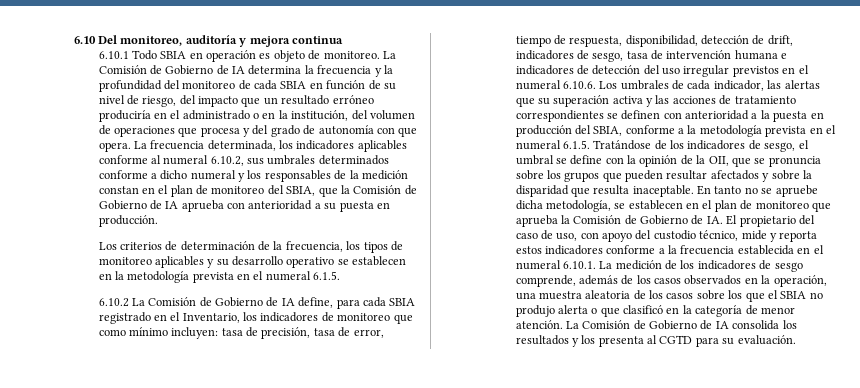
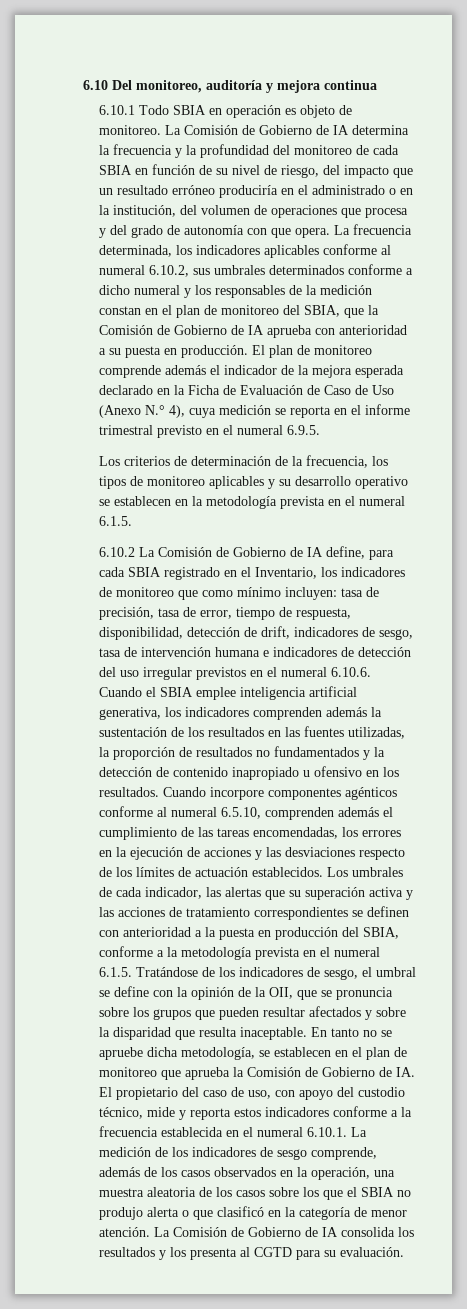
+ El plan de monitoreo comprende además el indicador de la mejora esperada declarado en la Ficha de Evaluación de Caso de Uso (Anexo N.° 4), cuya medición se reporta en el informe trimestral previsto en el numeral 6.9.5.
- tasa de precisión, tasa de error, tiempo de respuesta, disponibilidad, detección de drift, indicadores de sesgo, tasa de intervención humana e indicadores de detección del uso irregular previstos en el numeral 6.10.6. Los umbrales de cada indicador, las alertas que su superación activa y las acciones de tratamiento correspondientes se definen con anterioridad a la puesta en producción del SBIA, conforme a la metodología prevista en el numeral 6.1.5. Tratándose de los indicadores de sesgo, el umbral se define con la opinión de la OII, que se pronuncia sobre los grupos que pueden resultar afectados y sobre la disparidad que resulta inaceptable.
+ tasa de precisión, tasa de error, tiempo de respuesta, disponibilidad, detección de drift, indicadores de sesgo, tasa de intervención humana e indicadores de detección del uso irregular previstos en el numeral 6.10.6. Cuando el SBIA emplee inteligencia artificial generativa, los indicadores comprenden además la sustentación de los resultados en las fuentes utilizadas, la proporción de resultados no fundamentados y la detección de contenido inapropiado u ofensivo en los resultados. Cuando incorpore componentes agénticos conforme al numeral 6.5.10, comprenden además el cumplimiento de las tareas encomendadas, los errores en la ejecución de acciones y las desviaciones respecto de los límites de actuación establecidos. Los umbrales de cada indicador, las alertas que su superación activa y las acciones de tratamiento correspondientes se definen con anterioridad a la puesta en producción del SBIA, conforme a la metodología prevista en el numeral 6.1.5. Tratándose de los indicadores de sesgo, el umbral se define con la opinión de la OII, que se pronuncia sobre los grupos que pueden resultar afectados y sobre la disparidad que resulta inaceptable.

